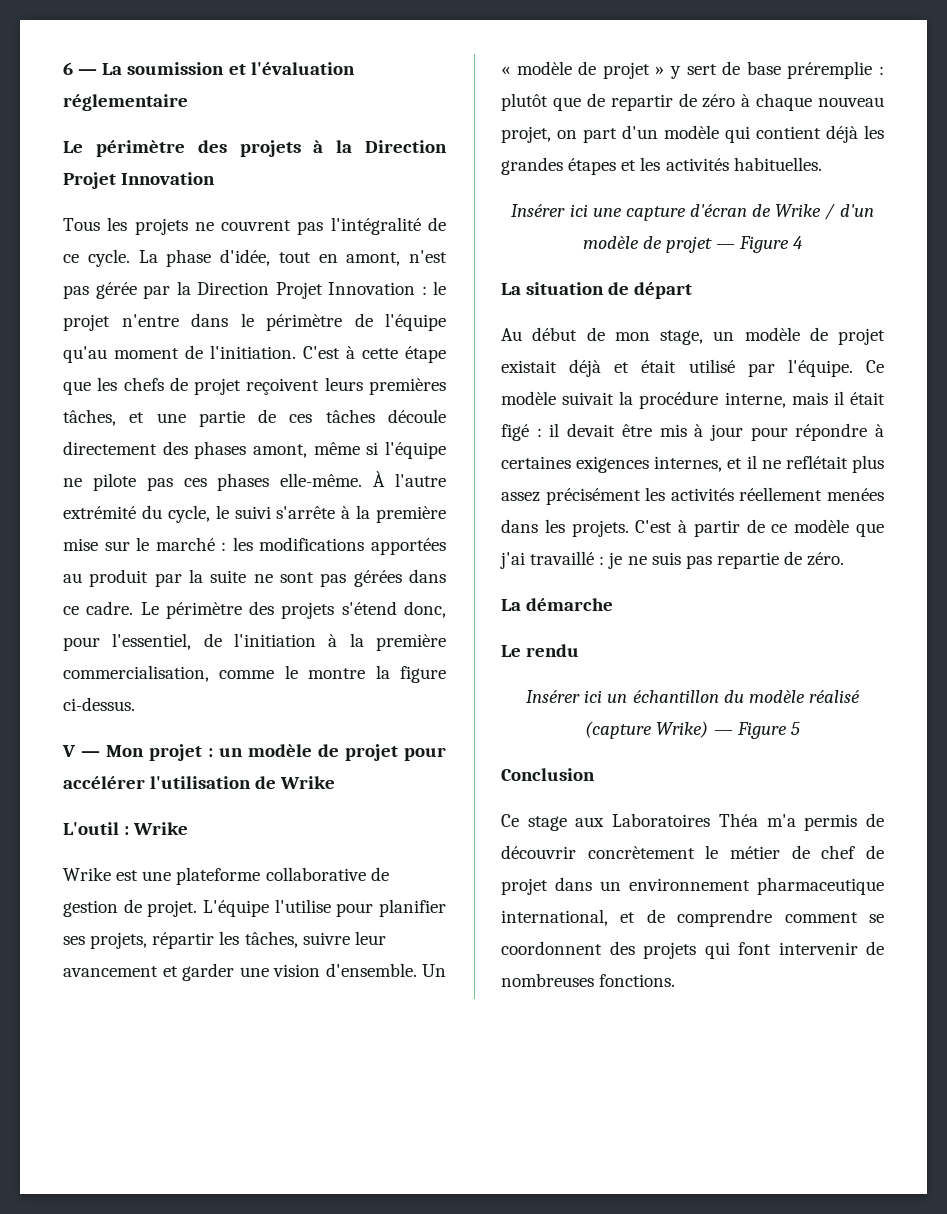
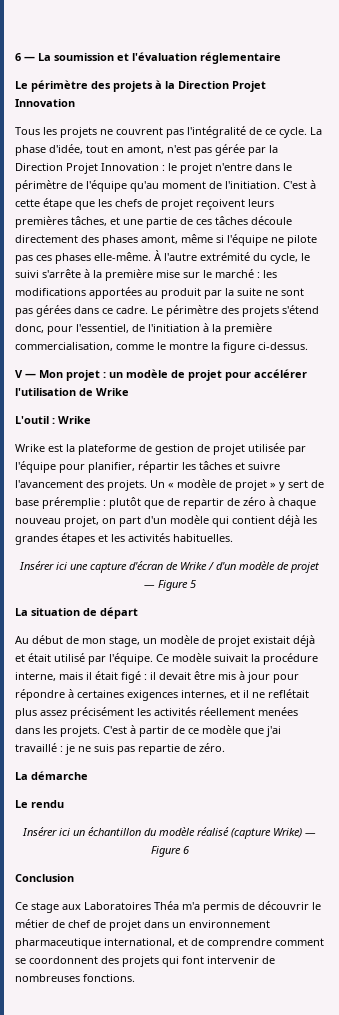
- Wrike est une plateforme collaborative de gestion de projet. L'équipe l'utilise pour planifier ses projets, répartir les tâches, suivre leur avancement et garder une vision d'ensemble.
+ Wrike est la plateforme de gestion de projet utilisée par l'équipe pour planifier, répartir les tâches et suivre l'avancement des projets.
- Insérer ici une capture d'écran de Wrike / d'un modèle de projet — Figure 4
+ Insérer ici une capture d'écran de Wrike / d'un modèle de projet — Figure 5
- Insérer ici un échantillon du modèle réalisé (capture Wrike) — Figure 5
+ Insérer ici un échantillon du modèle réalisé (capture Wrike) — Figure 6
- Ce stage aux Laboratoires Théa m'a permis de découvrir concrètement le métier de chef de projet dans un environnement pharmaceutique international, et de comprendre comment se coordonnent des projets qui font intervenir de nombreuses fonctions.
+ Ce stage aux Laboratoires Théa m'a permis de découvrir le métier de chef de projet dans un environnement pharmaceutique international, et de comprendre comment se coordonnent des projets qui font intervenir de nombreuses fonctions.

